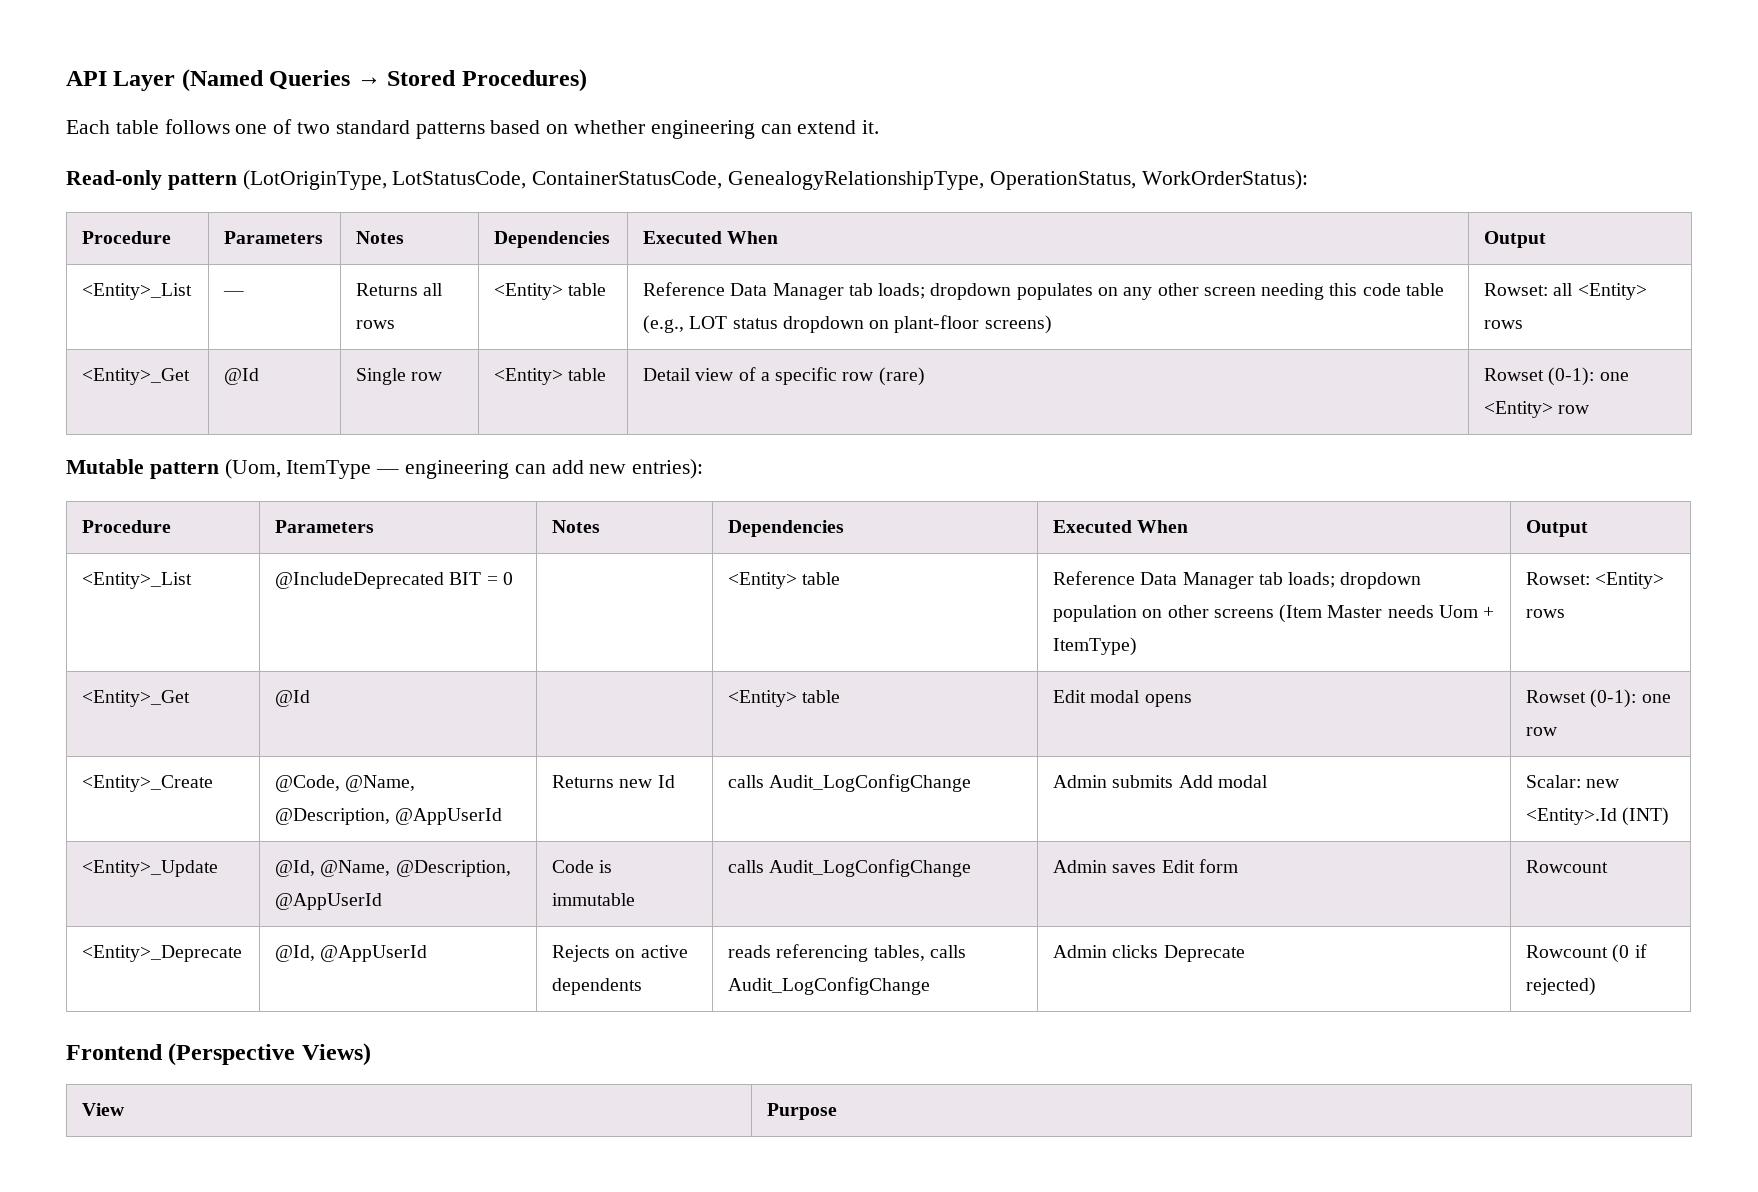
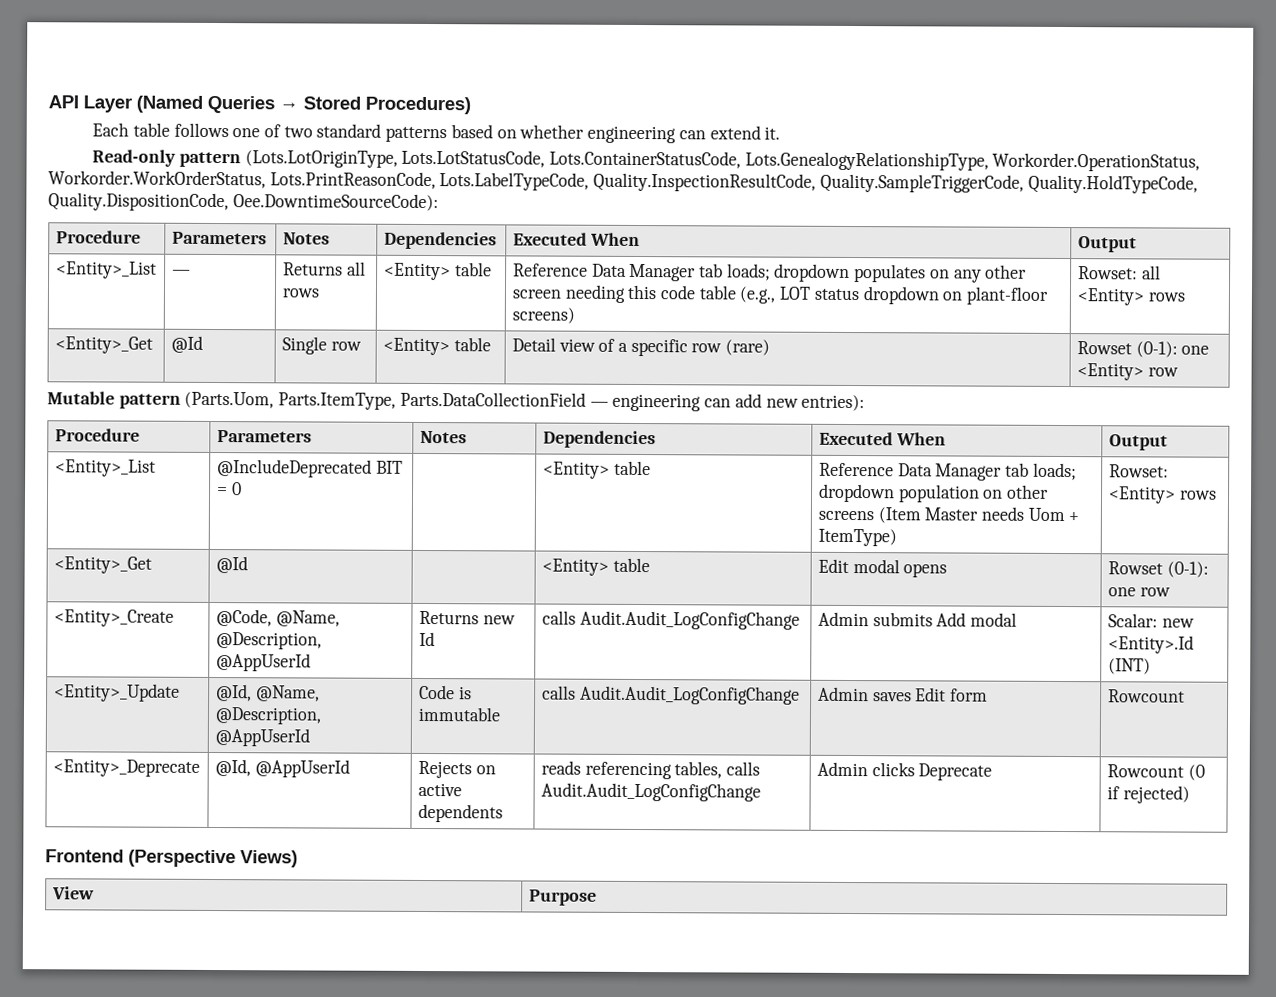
- Read-only pattern (LotOriginType, LotStatusCode, ContainerStatusCode, GenealogyRelationshipType, OperationStatus, WorkOrderStatus):
+ Read-only pattern (Lots.LotOriginType, Lots.LotStatusCode, Lots.ContainerStatusCode, Lots.GenealogyRelationshipType, Workorder.OperationStatus, Workorder.WorkOrderStatus, Lots.PrintReasonCode, Lots.LabelTypeCode, Quality.InspectionResultCode, Quality.SampleTriggerCode, Quality.HoldTypeCode, Quality.DispositionCode, Oee.DowntimeSourceCode):
- Mutable pattern (Uom, ItemType — engineering can add new entries):
+ Mutable pattern (Parts.Uom, Parts.ItemType, Parts.DataCollectionField — engineering can add new entries):
- <Entity>_Create | @Code, @Name, @Description, @AppUserId | Returns new Id | calls Audit_LogConfigChange | Admin submits Add modal | Scalar: new <Entity>.Id (INT)
+ <Entity>_Create | @Code, @Name, @Description, @AppUserId | Returns new Id | calls Audit.Audit_LogConfigChange | Admin submits Add modal | Scalar: new <Entity>.Id (INT)
- <Entity>_Update | @Id, @Name, @Description, @AppUserId | Code is immutable | calls Audit_LogConfigChange | Admin saves Edit form | Rowcount
+ <Entity>_Update | @Id, @Name, @Description, @AppUserId | Code is immutable | calls Audit.Audit_LogConfigChange | Admin saves Edit form | Rowcount
- <Entity>_Deprecate | @Id, @AppUserId | Rejects on active dependents | reads referencing tables, calls Audit_LogConfigChange | Admin clicks Deprecate | Rowcount (0 if rejected)
+ <Entity>_Deprecate | @Id, @AppUserId | Rejects on active dependents | reads referencing tables, calls Audit.Audit_LogConfigChange | Admin clicks Deprecate | Rowcount (0 if rejected)

